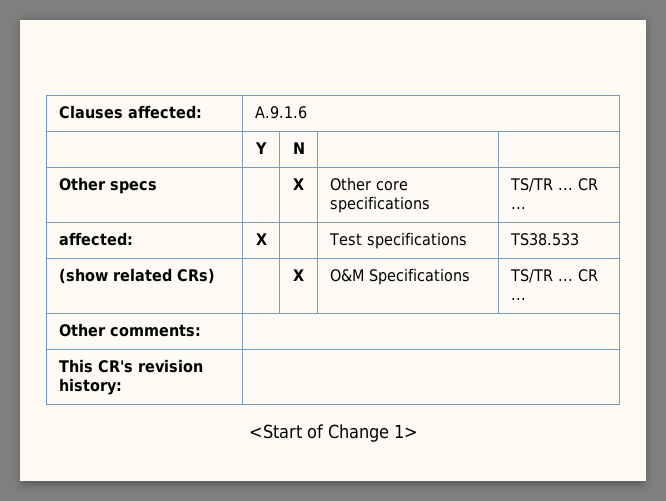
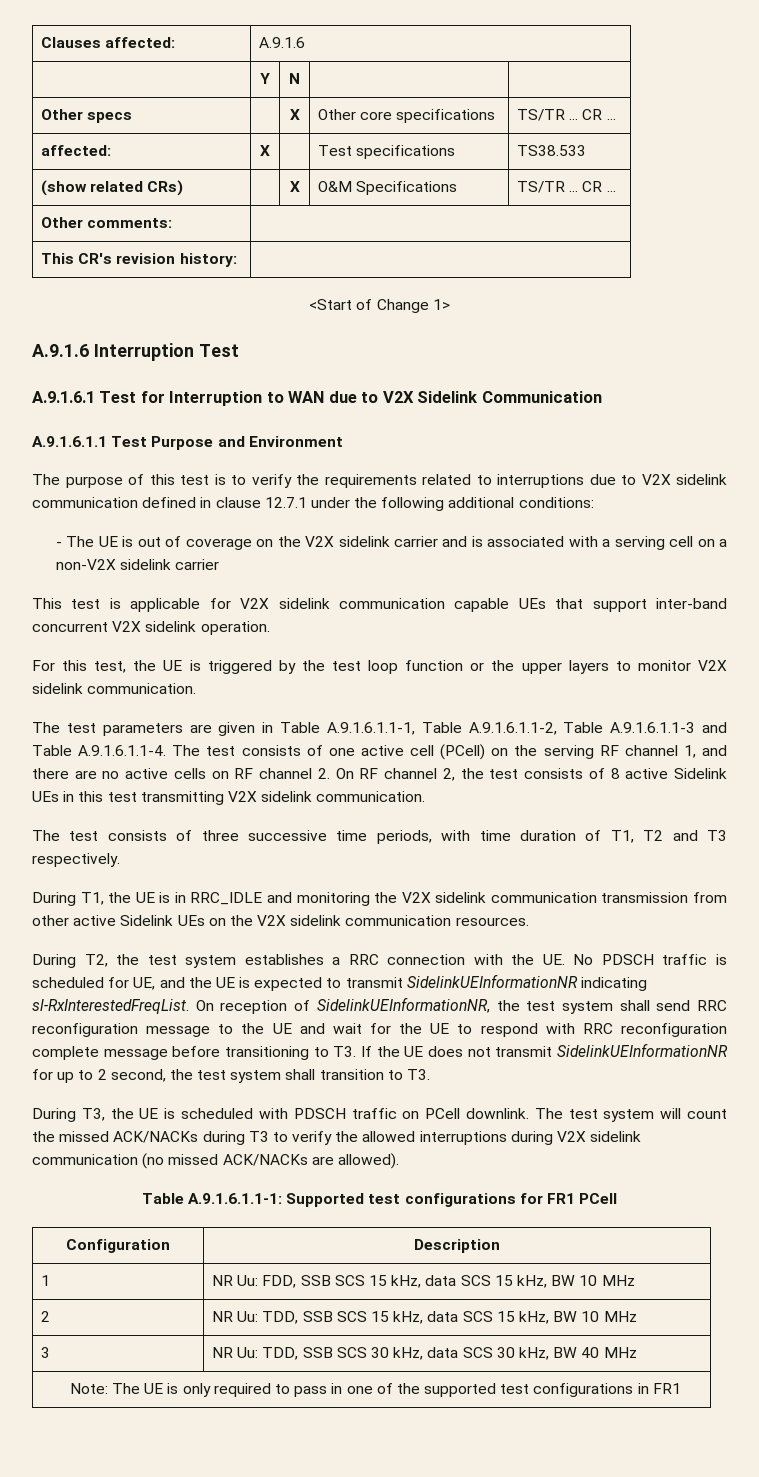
+ A.9.1.6 Interruption Test
+ A.9.1.6.1 Test for Interruption to WAN due to V2X Sidelink Communication
+ A.9.1.6.1.1 Test Purpose and Environment
+ The purpose of this test is to verify the requirements related to interruptions due to V2X sidelink communication defined in clause 12.7.1 under the following additional conditions:
+ - The UE is out of coverage on the V2X sidelink carrier and is associated with a serving cell on a non-V2X sidelink carrier
+ This test is applicable for V2X sidelink communication capable UEs that support inter-band concurrent V2X sidelink operation.
+ For this test, the UE is triggered by the test loop function or the upper layers to monitor V2X sidelink communication.
+ The test parameters are given in Table A.9.1.6.1.1-1, Table A.9.1.6.1.1-2, Table A.9.1.6.1.1-3 and Table A.9.1.6.1.1-4. The test consists of one active cell (PCell) on the serving RF channel 1, and there are no active cells on RF channel 2. On RF channel 2, the test consists of 8 active Sidelink UEs in this test transmitting V2X sidelink communication.
+ The test consists of three successive time periods, with time duration of T1, T2 and T3 respectively.
+ During T1, the UE is in RRC_IDLE and monitoring the V2X sidelink communication transmission from other active Sidelink UEs on the V2X sidelink communication resources.
+ During T2, the test system establishes a RRC connection with the UE. No PDSCH traffic is scheduled for UE, and the UE is expected to transmit SidelinkUEInformationNR indicating sl-RxInterestedFreqList. On reception of SidelinkUEInformationNR, the test system shall send RRC reconfiguration message to the UE and wait for the UE to respond with RRC reconfiguration complete message before transitioning to T3. If the UE does not transmit SidelinkUEInformationNR for up to 2 second, the test system shall transition to T3.
+ During T3, the UE is scheduled with PDSCH traffic on PCell downlink. The test system will count the missed ACK/NACKs during T3 to verify the allowed interruptions during V2X sidelink communication (no missed ACK/NACKs are allowed).
+ Table A.9.1.6.1.1-1: Supported test configurations for FR1 PCell
+ Configuration | Description
+ 1 | NR Uu: FDD, SSB SCS 15 kHz, data SCS 15 kHz, BW 10 MHz
+ 2 | NR Uu: TDD, SSB SCS 15 kHz, data SCS 15 kHz, BW 10 MHz
+ 3 | NR Uu: TDD, SSB SCS 30 kHz, data SCS 30 kHz, BW 40 MHz
+ Note: The UE is only required to pass in one of the supported test configurations in FR1

